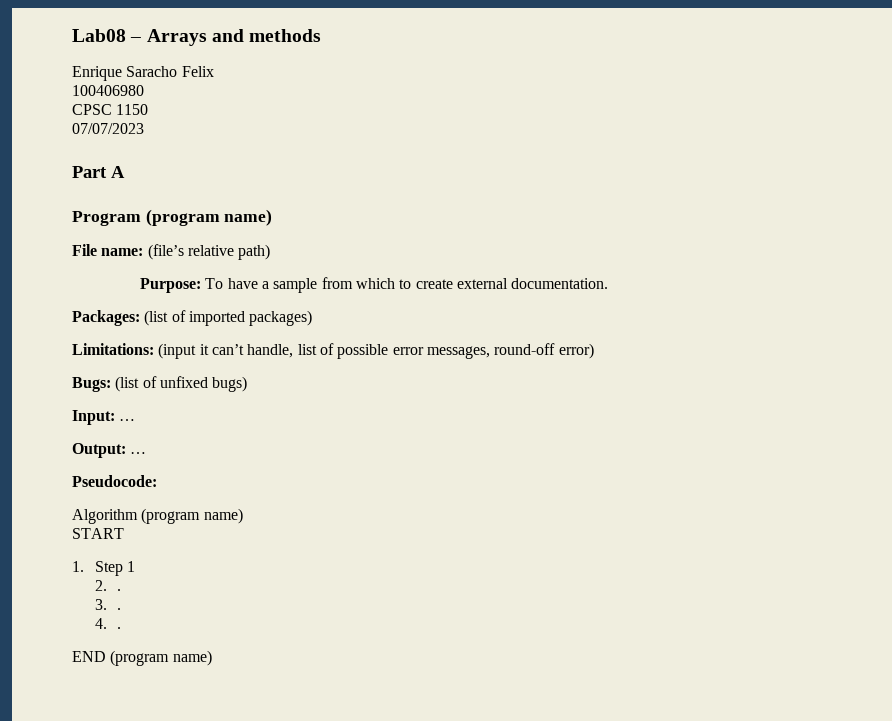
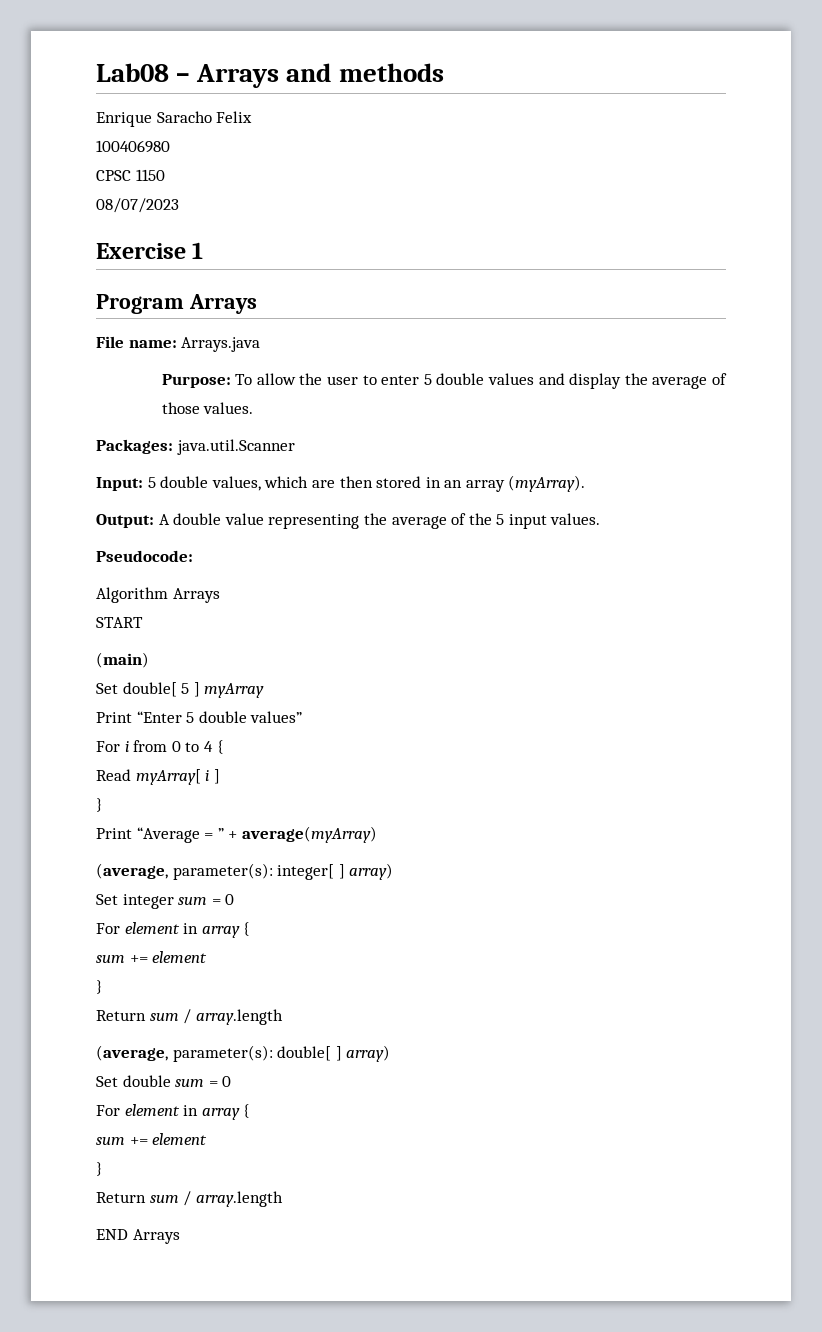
- 07/07/2023
- Part A
+ 08/07/2023
+ Exercise 1
- Program (program name)
+ Program Arrays
- File name: (file’s relative path)
+ File name: Arrays.java
- Purpose: To have a sample from which to create external documentation.
- Packages: (list of imported packages)
- Limitations: (input it can’t handle, list of possible error messages, round-off error)
- Bugs: (list of unfixed bugs)
- Input: …
- Output: …
+ Purpose: To allow the user to enter 5 double values and display the average of those values.
+ Packages: java.util.Scanner
+ Input: 5 double values, which are then stored in an array (myArray).
+ Output: A double value representing the average of the 5 input values.
- Algorithm (program name)
+ Algorithm Arrays
- 1. Step 1
- 2. .
- 3. .
- 4. .
+ (main)
+ Set double[ 5 ] myArray
+ Print “Enter 5 double values”
+ For i from 0 to 4 {
+ Read myArray[ i ]
+ }
+ Print “Average = ” + average(myArray)
+ (average, parameter(s): integer[ ] array)
+ Set integer sum = 0
+ For element in array {
+ sum += element
+ }
+ Return sum / array.length
+ (average, parameter(s): double[ ] array)
+ Set double sum = 0
+ For element in array {
+ sum += element
+ }
+ Return sum / array.length
- END (program name)
+ END Arrays

